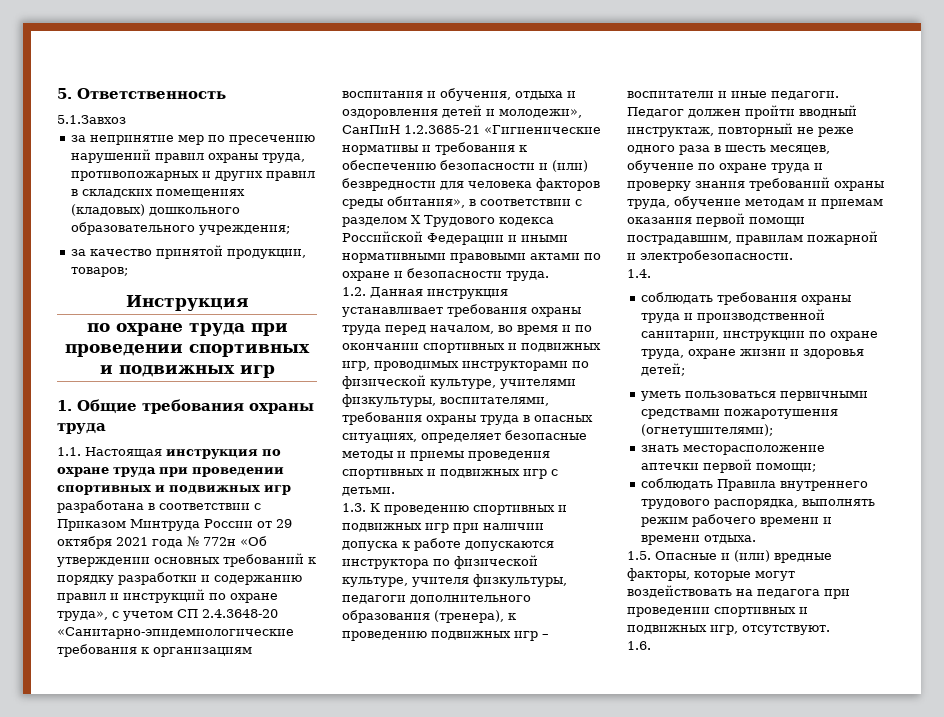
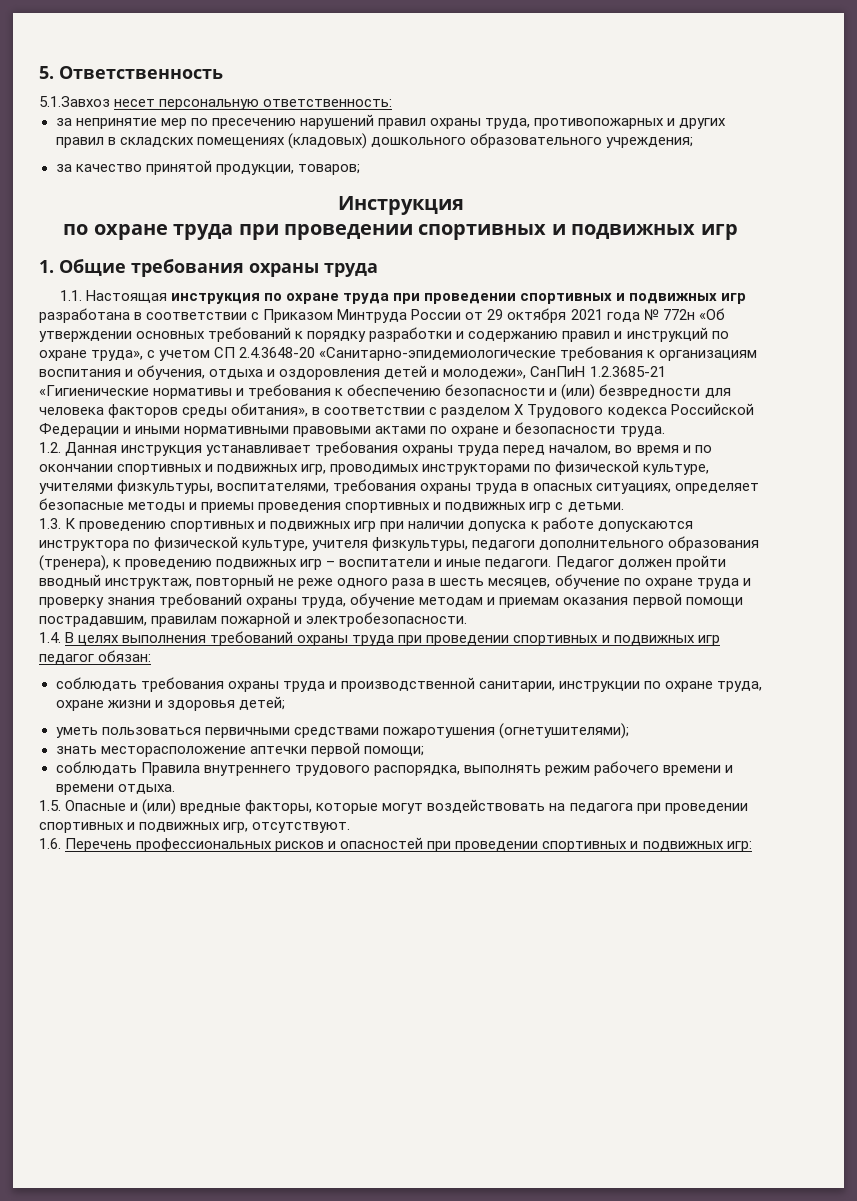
- 5.1.Завхоз
+ 5.1.Завхоз несет персональную ответственность:
- 1.4.
+ 1.4. В целях выполнения требований охраны труда при проведении спортивных и подвижных игр педагог обязан:
- 1.6.
+ 1.6. Перечень профессиональных рисков и опасностей при проведении спортивных и подвижных игр:

